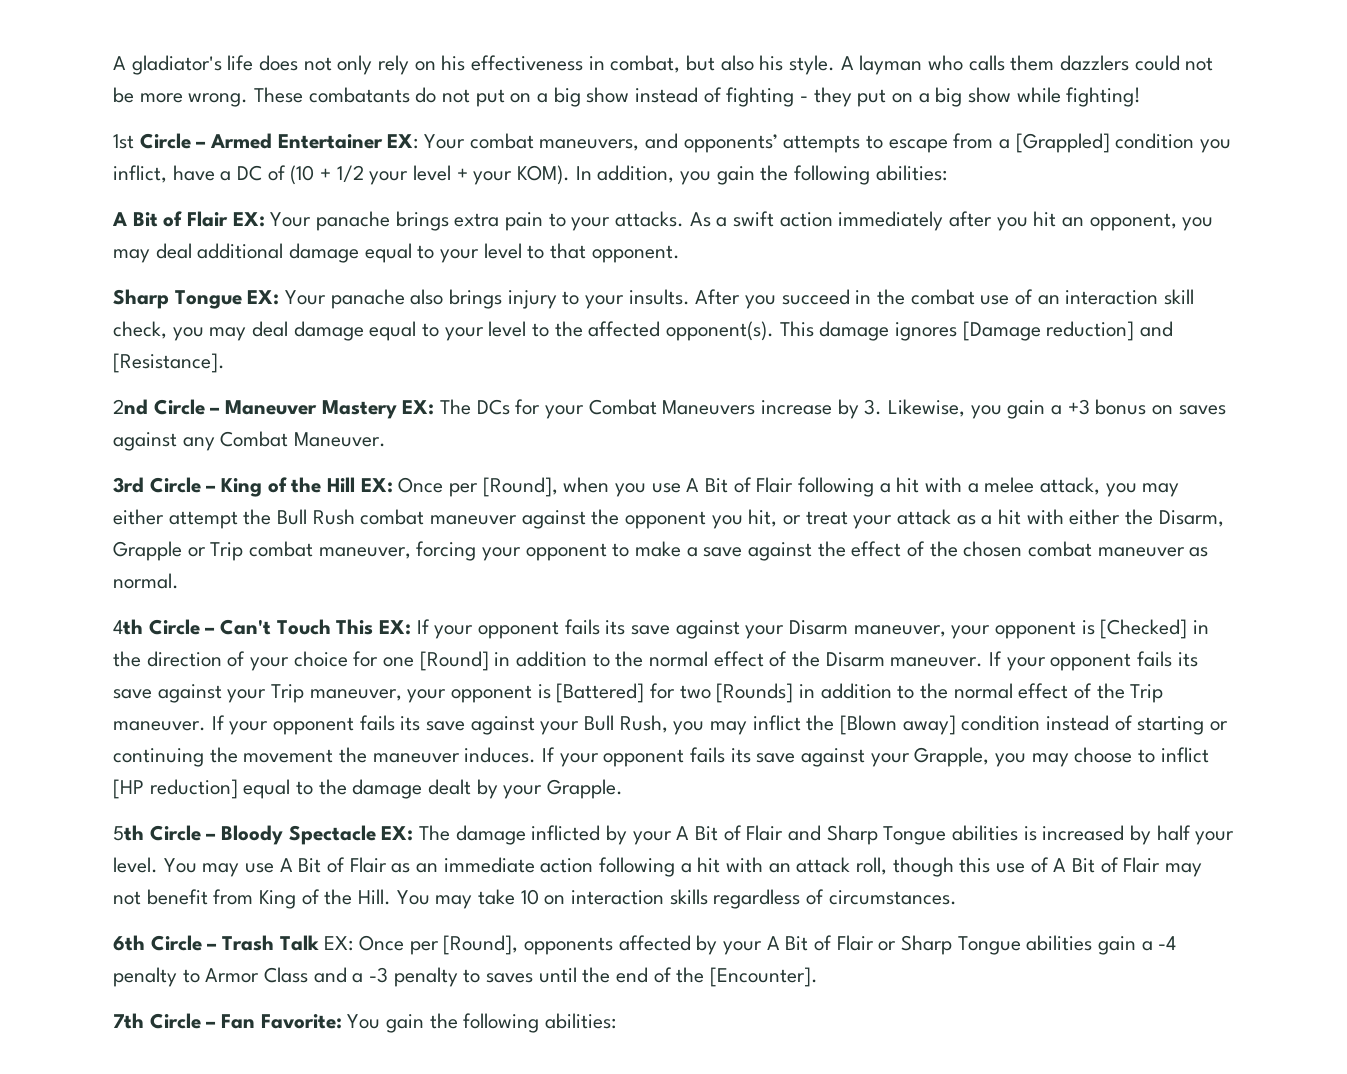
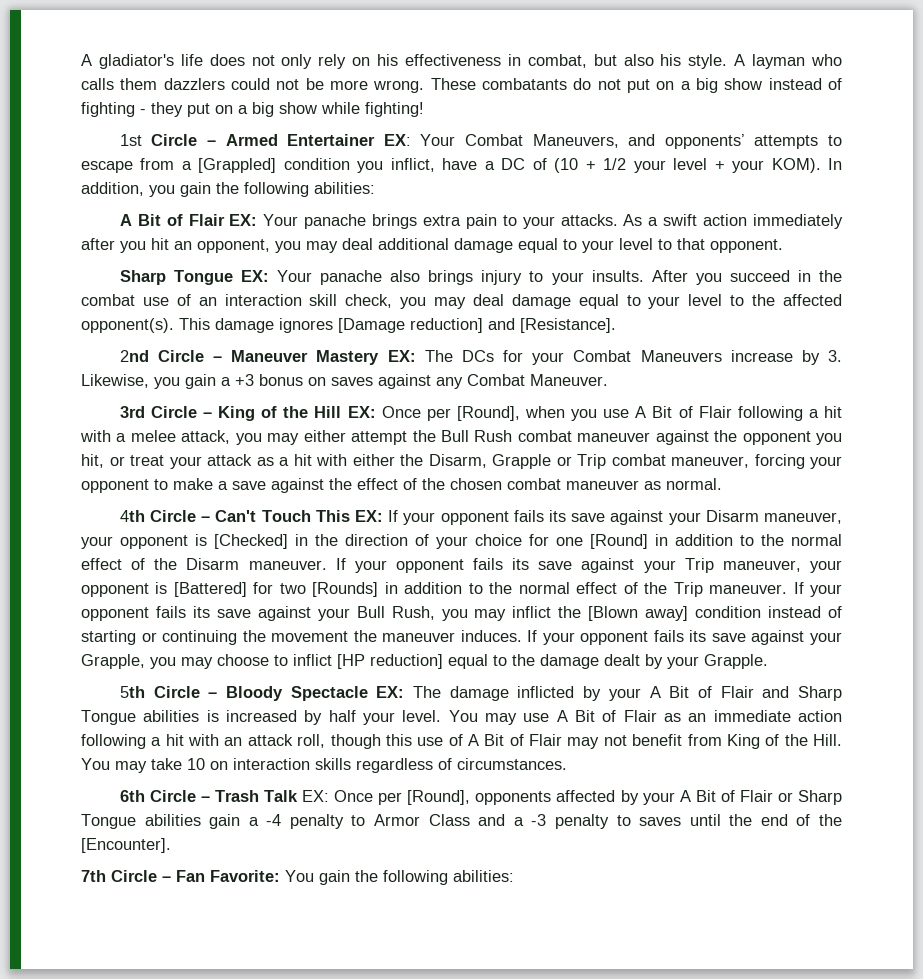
- 1st Circle – Armed Entertainer EX: Your combat maneuvers, and opponents’ attempts to escape from a [Grappled] condition you inflict, have a DC of (10 + 1/2 your level + your KOM).
+ 1st Circle – Armed Entertainer EX: Your Combat Maneuvers, and opponents’ attempts to escape from a [Grappled] condition you inflict, have a DC of (10 + 1/2 your level + your KOM).

